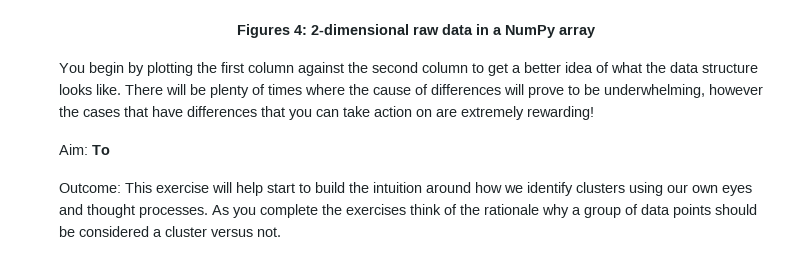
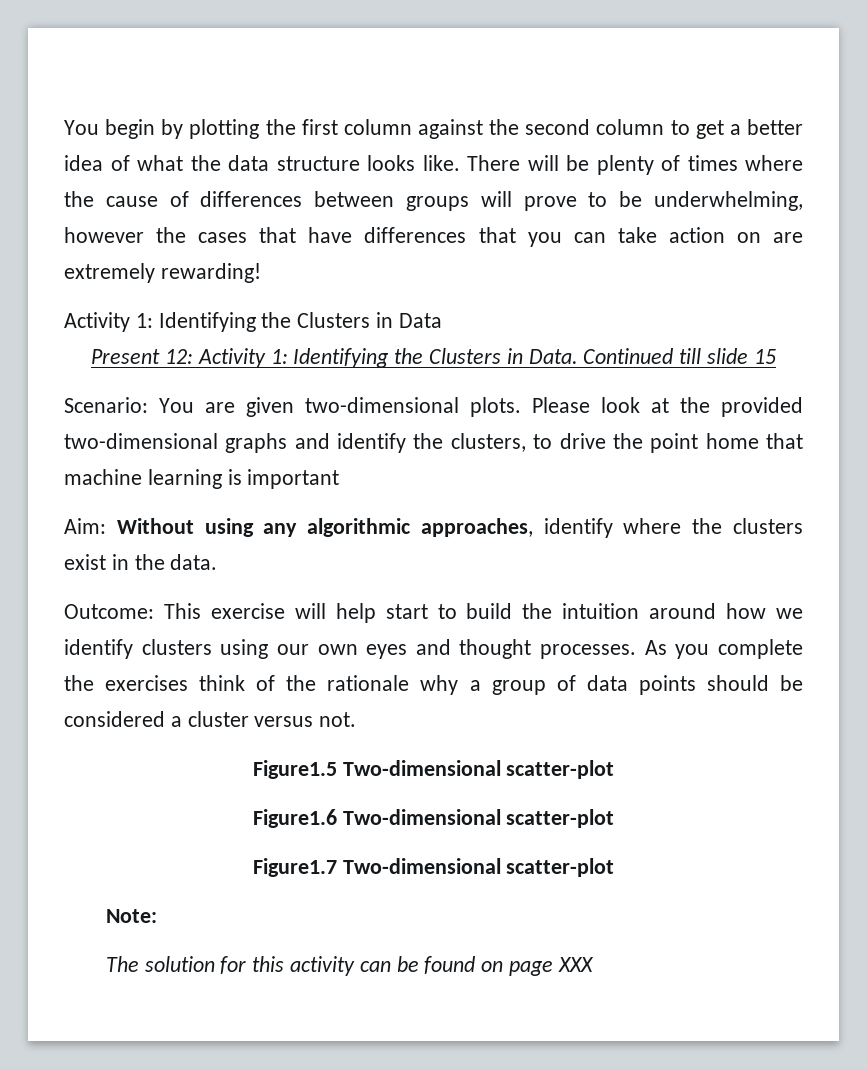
- Figures 4: 2-dimensional raw data in a NumPy array
- There will be plenty of times where the cause of differences will prove to be underwhelming, however the cases that have differences that you can take action on are extremely rewarding!
+ There will be plenty of times where the cause of differences between groups will prove to be underwhelming, however the cases that have differences that you can take action on are extremely rewarding!
- Aim: To
+ Activity 1: Identifying the Clusters in Data
+ Present 12: Activity 1: Identifying the Clusters in Data. Continued till slide 15
+ Scenario: You are given two-dimensional plots. Please look at the provided two-dimensional graphs and identify the clusters, to drive the point home that machine learning is important
+ Aim: Without using any algorithmic approaches, identify where the clusters exist in the data.
+ Figure1.5 Two-dimensional scatter-plot
+ Figure1.6 Two-dimensional scatter-plot
+ Figure1.7 Two-dimensional scatter-plot
+ Note:
+ The solution for this activity can be found on page XXX

